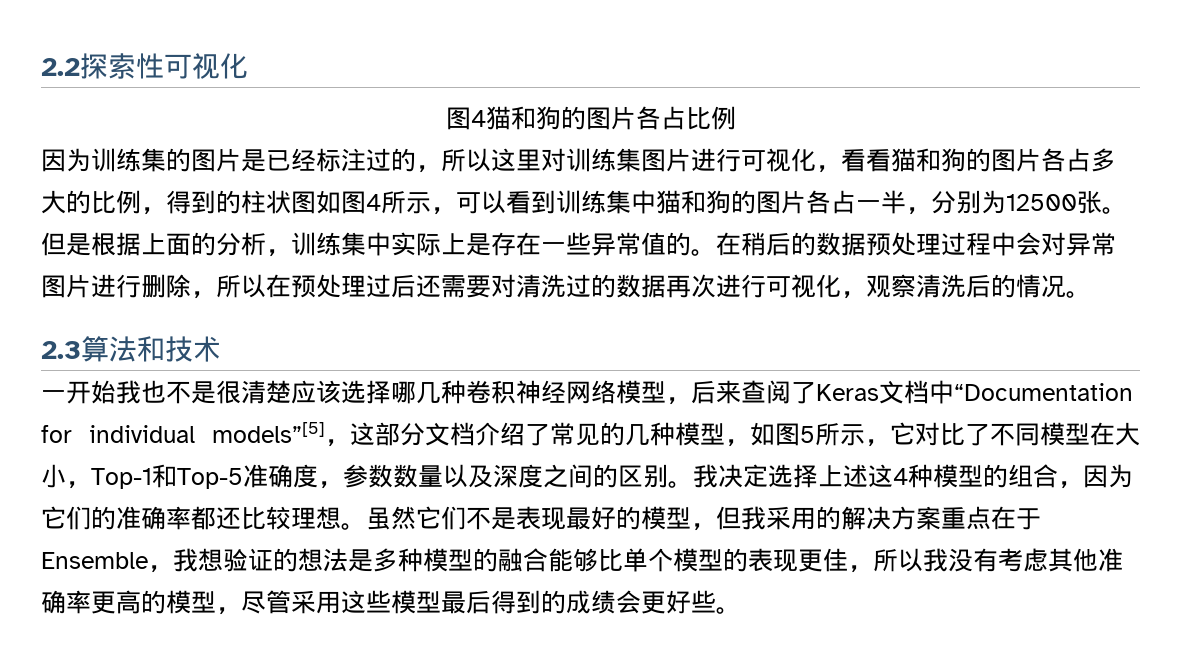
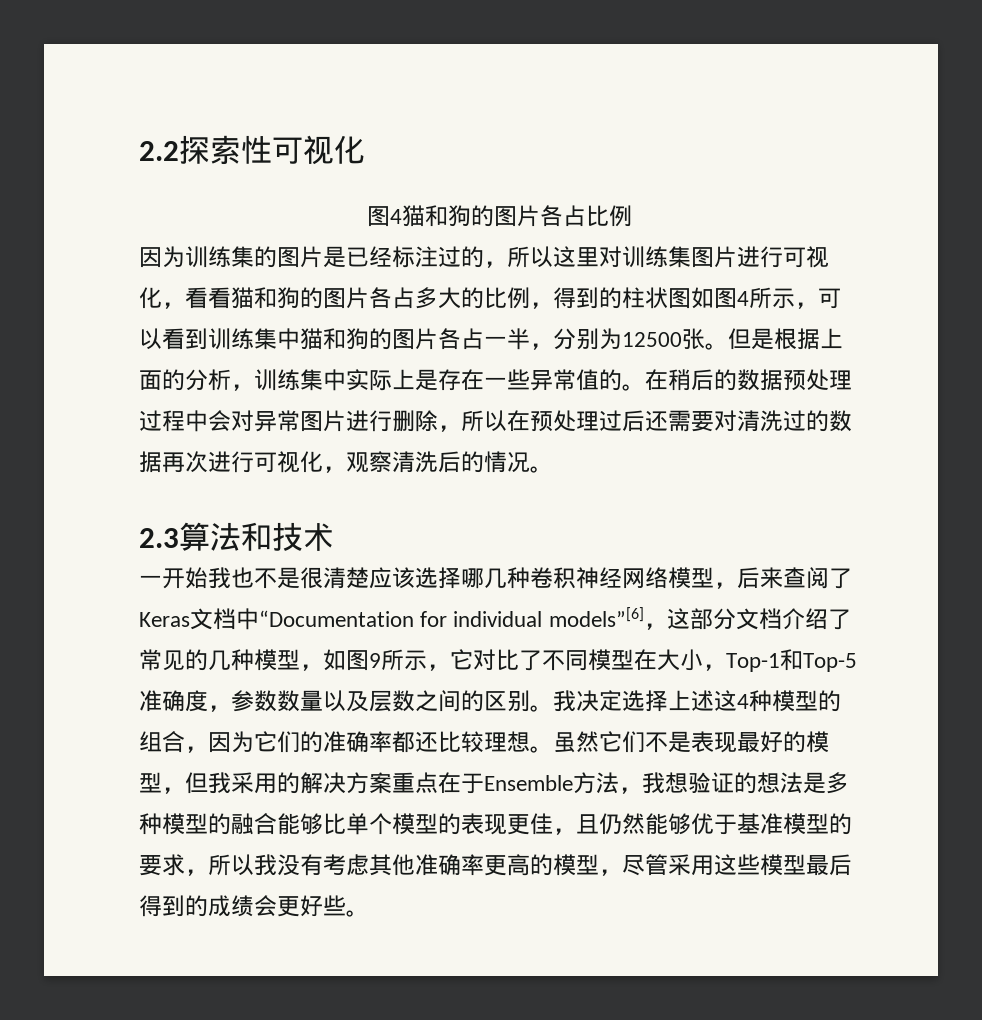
- 一开始我也不是很清楚应该选择哪几种卷积神经网络模型，后来查阅了Keras文档中“Documentation for individual models”[5]，这部分文档介绍了常见的几种模型，如图5所示，它对比了不同模型在大小，Top-1和Top-5准确度，参数数量以及深度之间的区别。
+ 一开始我也不是很清楚应该选择哪几种卷积神经网络模型，后来查阅了Keras文档中“Documentation for individual models”[6]，这部分文档介绍了常见的几种模型，如图9所示，它对比了不同模型在大小，Top-1和Top-5准确度，参数数量以及层数之间的区别。
- 虽然它们不是表现最好的模型，但我采用的解决方案重点在于Ensemble，我想验证的想法是多种模型的融合能够比单个模型的表现更佳，所以我没有考虑其他准确率更高的模型，尽管采用这些模型最后得到的成绩会更好些。
+ 虽然它们不是表现最好的模型，但我采用的解决方案重点在于Ensemble方法，我想验证的想法是多种模型的融合能够比单个模型的表现更佳，且仍然能够优于基准模型的要求，所以我没有考虑其他准确率更高的模型，尽管采用这些模型最后得到的成绩会更好些。

